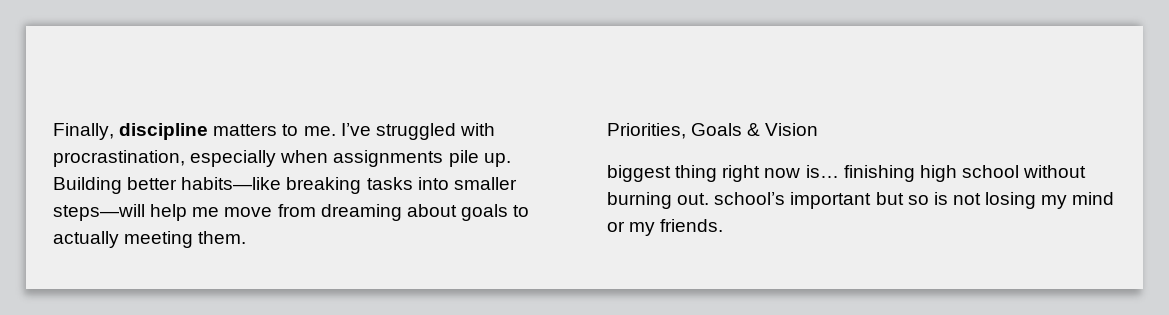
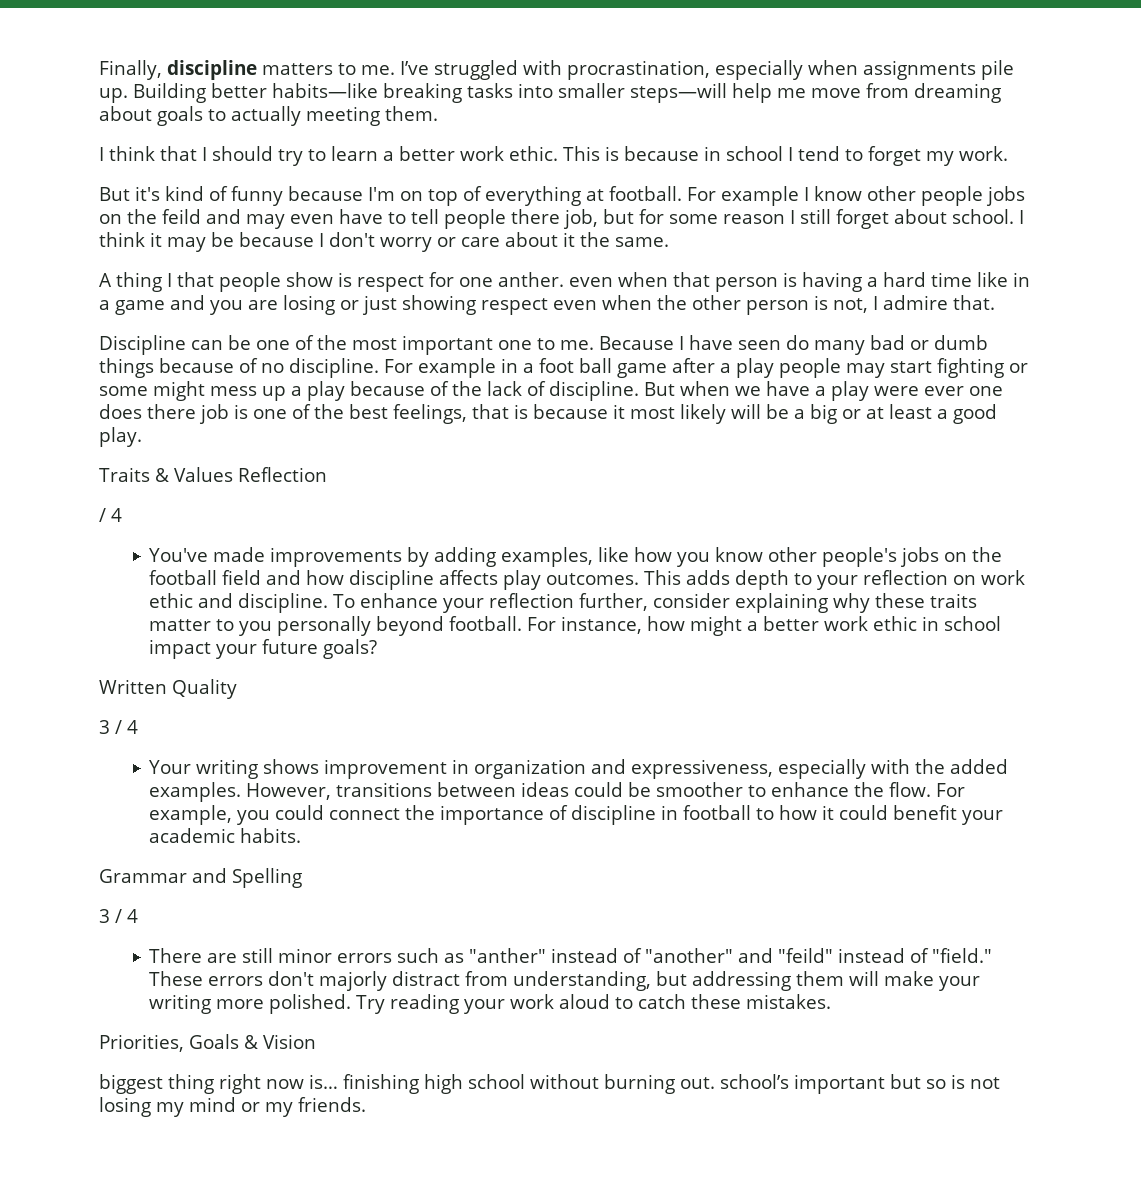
+ I think that I should try to learn a better work ethic. This is because in school I tend to forget my work.
+ But it's kind of funny because I'm on top of everything at football. For example I know other people jobs on the feild and may even have to tell people there job, but for some reason I still forget about school. I think it may be because I don't worry or care about it the same.
+ A thing I that people show is respect for one anther. even when that person is having a hard time like in a game and you are losing or just showing respect even when the other person is not, I admire that.
+ Discipline can be one of the most important one to me. Because I have seen do many bad or dumb things because of no discipline. For example in a foot ball game after a play people may start fighting or some might mess up a play because of the lack of discipline. But when we have a play were ever one does there job is one of the best feelings, that is because it most likely will be a big or at least a good play.
+ Traits & Values Reflection
+ / 4
+ You've made improvements by adding examples, like how you know other people's jobs on the football field and how discipline affects play outcomes. This adds depth to your reflection on work ethic and discipline. To enhance your reflection further, consider explaining why these traits matter to you personally beyond football. For instance, how might a better work ethic in school impact your future goals?
+ Written Quality
+ 3 / 4
+ Your writing shows improvement in organization and expressiveness, especially with the added examples. However, transitions between ideas could be smoother to enhance the flow. For example, you could connect the importance of discipline in football to how it could benefit your academic habits.
+ Grammar and Spelling
+ 3 / 4
+ There are still minor errors such as "anther" instead of "another" and "feild" instead of "field." These errors don't majorly distract from understanding, but addressing them will make your writing more polished. Try reading your work aloud to catch these mistakes.

